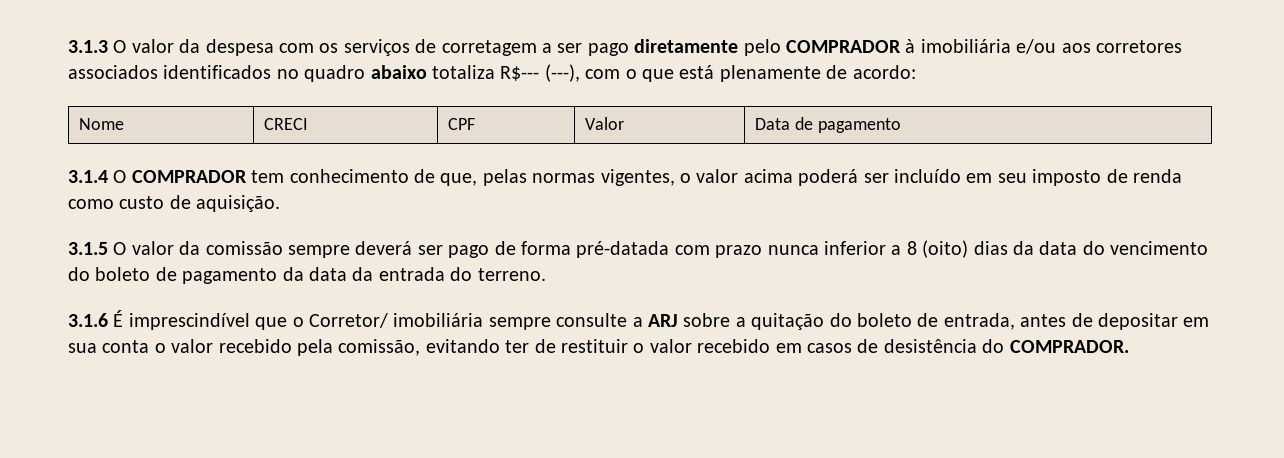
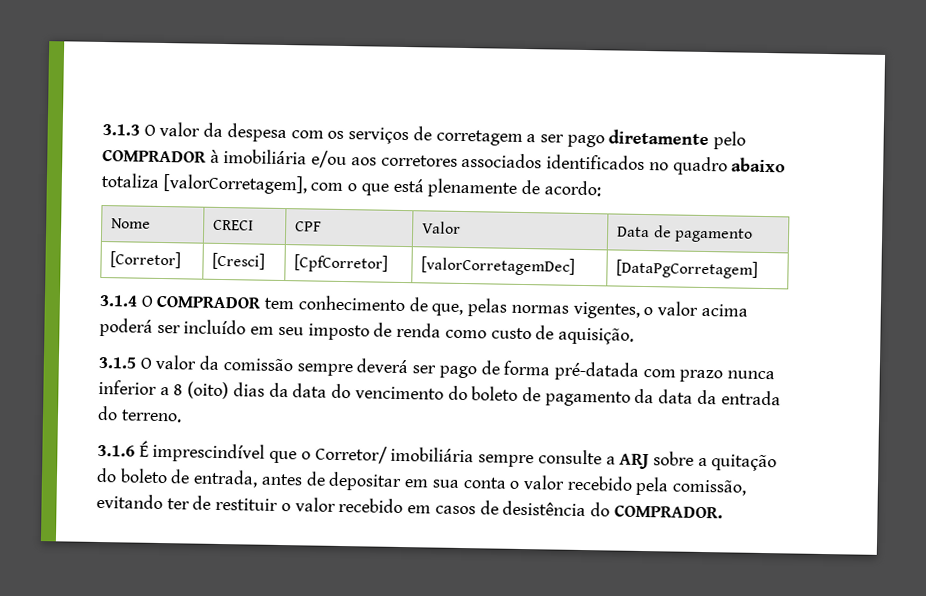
- 3.1.3 O valor da despesa com os serviços de corretagem a ser pago diretamente pelo COMPRADOR à imobiliária e/ou aos corretores associados identificados no quadro abaixo totaliza R$--- (---), com o que está plenamente de acordo:
+ 3.1.3 O valor da despesa com os serviços de corretagem a ser pago diretamente pelo COMPRADOR à imobiliária e/ou aos corretores associados identificados no quadro abaixo totaliza [valorCorretagem], com o que está plenamente de acordo:
+ [Corretor] | [Cresci] | [CpfCorretor] | [valorCorretagemDec] | [DataPgCorretagem]

